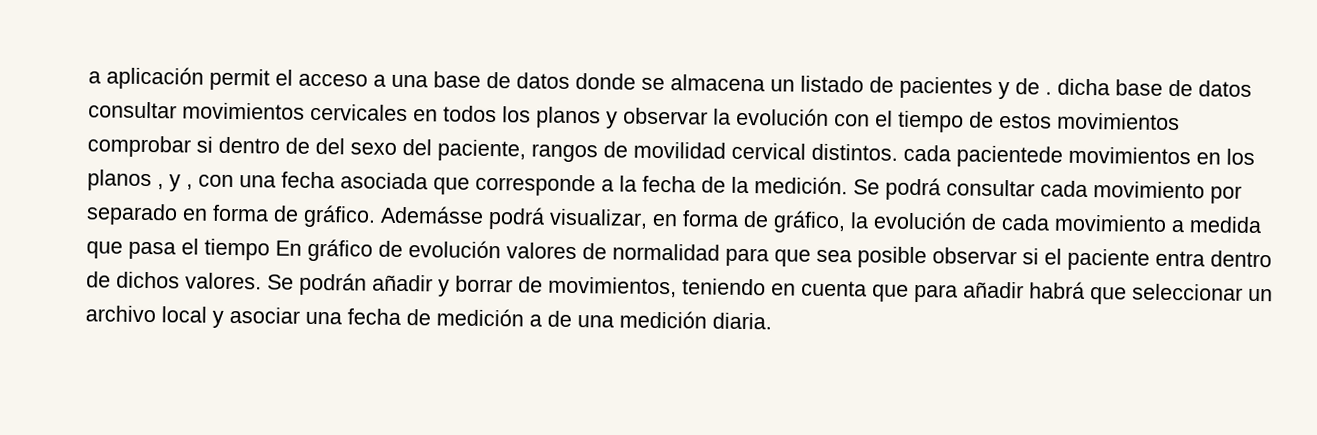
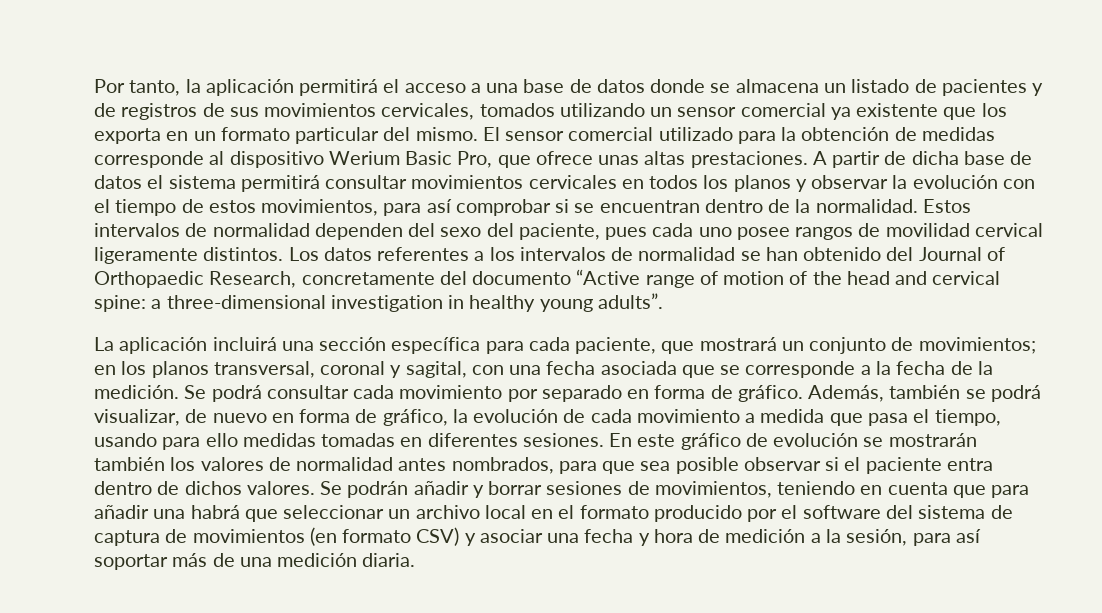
- a aplicación permit el acceso a una base de datos donde se almacena un listado de pacientes y de . dicha base de datos consultar movimientos cervicales en todos los planos y observar la evolución con el tiempo de estos movimientos comprobar si dentro de del sexo del paciente, rangos de movilidad cervical distintos. cada pacientede movimientos en los planos , y , con una fecha asociada que corresponde a la fecha de la medición.
+ Por tanto, la aplicación permitirá el acceso a una base de datos donde se almacena un listado de pacientes y de registros de sus movimientos cervicales, tomados utilizando un sensor comercial ya existente que los exporta en un formato particular del mismo. El sensor comercial utilizado para la obtención de medidas corresponde al dispositivo Werium Basic Pro, que ofrece unas altas prestaciones. A partir de dicha base de datos el sistema permitirá consultar movimientos cervicales en todos los planos y observar la evolución con el tiempo de estos movimientos, para así comprobar si se encuentran dentro de la normalidad. Estos intervalos de normalidad dependen del sexo del paciente, pues cada uno posee rangos de movilidad cervical ligeramente distintos. Los datos referentes a los intervalos de normalidad se han obtenido del Journal of Orthopaedic Research, concretamente del documento “Active range of motion of the head and cervical spine: a three-dimensional investigation in healthy young adults”.
+ La aplicación incluirá una sección específica para cada paciente, que mostrará un conjunto de movimientos; en los planos transversal, coronal y sagital, con una fecha asociada que se corresponde a la fecha de la medición.
- Ademásse podrá visualizar, en forma de gráfico, la evolución de cada movimiento a medida que pasa el tiempo En gráfico de evolución valores de normalidad para que sea posible observar si el paciente entra dentro de dichos valores.
+ Además, también se podrá visualizar, de nuevo en forma de gráfico, la evolución de cada movimiento a medida que pasa el tiempo, usando para ello medidas tomadas en diferentes sesiones. En este gráfico de evolución se mostrarán también los valores de normalidad antes nombrados, para que sea posible observar si el paciente entra dentro de dichos valores.
- Se podrán añadir y borrar de movimientos, teniendo en cuenta que para añadir habrá que seleccionar un archivo local y asociar una fecha de medición a de una medición diaria.
+ Se podrán añadir y borrar sesiones de movimientos, teniendo en cuenta que para añadir una habrá que seleccionar un archivo local en el formato producido por el software del sistema de captura de movimientos (en formato CSV) y asociar una fecha y hora de medición a la sesión, para así soportar más de una medición diaria.

